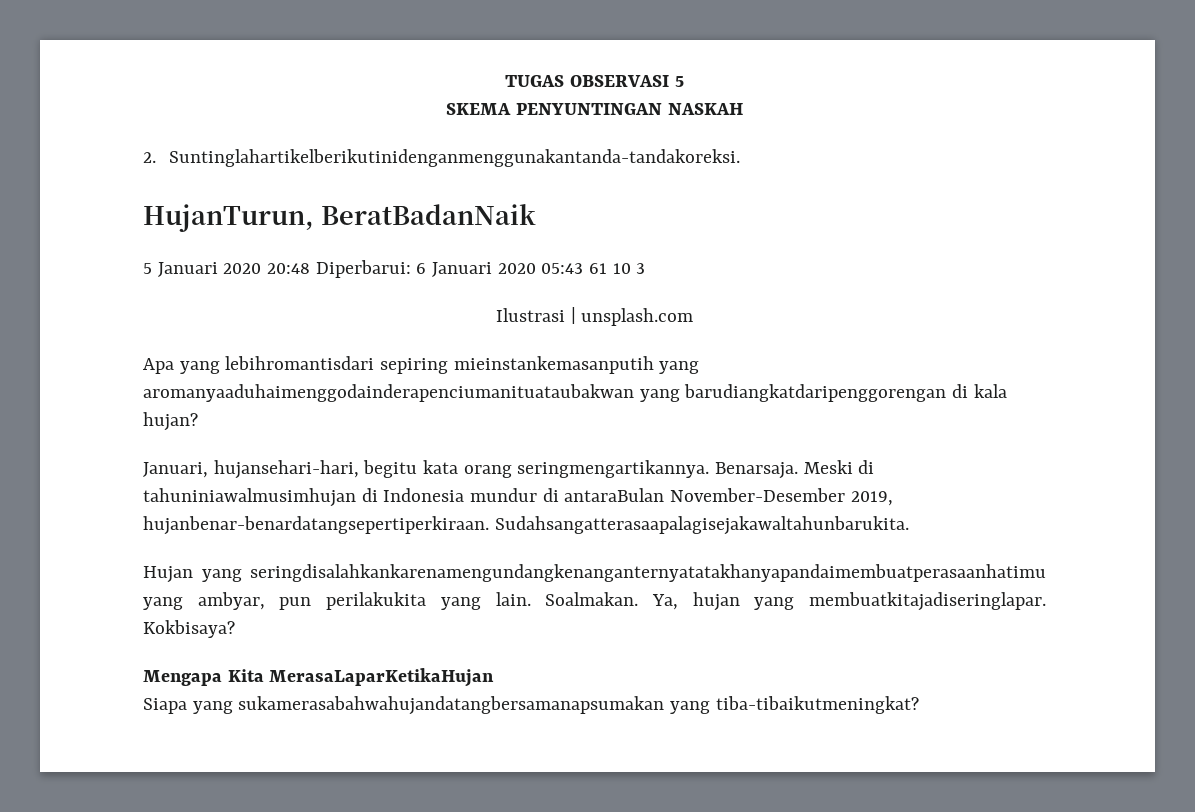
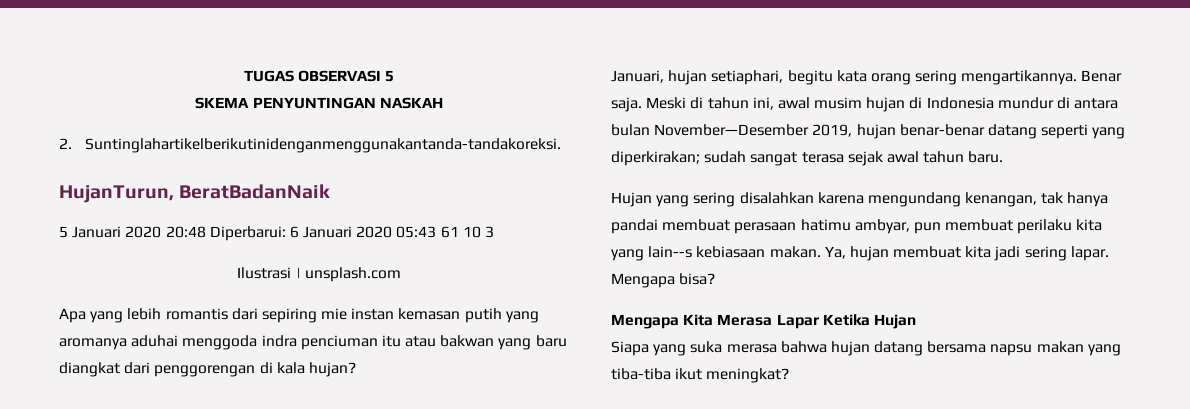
- Apa yang lebihromantisdari sepiring mieinstankemasanputih yang aromanyaaduhaimenggodainderapenciumanituataubakwan yang barudiangkatdaripenggorengan di kala hujan?
+ Apa yang lebih romantis dari sepiring mie instan kemasan putih yang aromanya aduhai menggoda indra penciuman itu atau bakwan yang baru diangkat dari penggorengan di kala hujan?
- Januari, hujansehari-hari, begitu kata orang seringmengartikannya. Benarsaja. Meski di tahuniniawalmusimhujan di Indonesia mundur di antaraBulan November-Desember 2019, hujanbenar-benardatangsepertiperkiraan. Sudahsangatterasaapalagisejakawaltahunbarukita.
- Hujan yang seringdisalahkankarenamengundangkenanganternyatatakhanyapandaimembuatperasaanhatimu yang ambyar, pun perilakukita yang lain. Soalmakan. Ya, hujan yang membuatkitajadiseringlapar. Kokbisaya?
- Mengapa Kita MerasaLaparKetikaHujan
- Siapa yang sukamerasabahwahujandatangbersamanapsumakan yang tiba-tibaikutmeningkat?
+ Januari, hujan setiaphari, begitu kata orang sering mengartikannya. Benar saja. Meski di tahun ini, awal musim hujan di Indonesia mundur di antara bulan November—Desember 2019, hujan benar-benar datang seperti yang diperkirakan; sudah sangat terasa sejak awal tahun baru.
+ Hujan yang sering disalahkan karena mengundang kenangan, tak hanya pandai membuat perasaan hatimu ambyar, pun membuat perilaku kita yang lain--s kebiasaan makan. Ya, hujan membuat kita jadi sering lapar. Mengapa bisa?
+ Mengapa Kita Merasa Lapar Ketika Hujan
+ Siapa yang suka merasa bahwa hujan datang bersama napsu makan yang tiba-tiba ikut meningkat?

